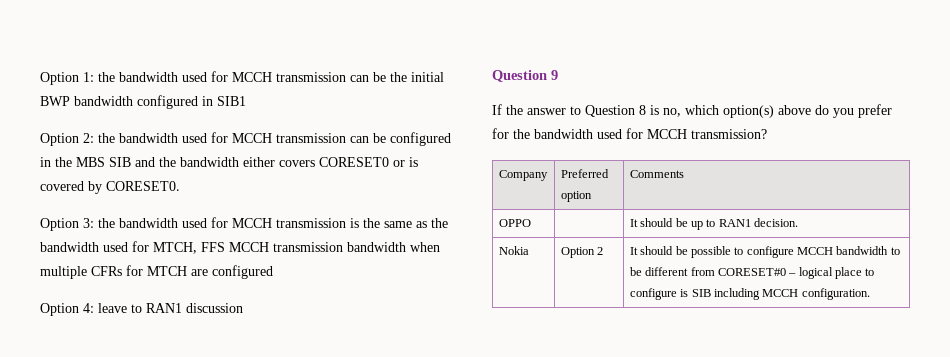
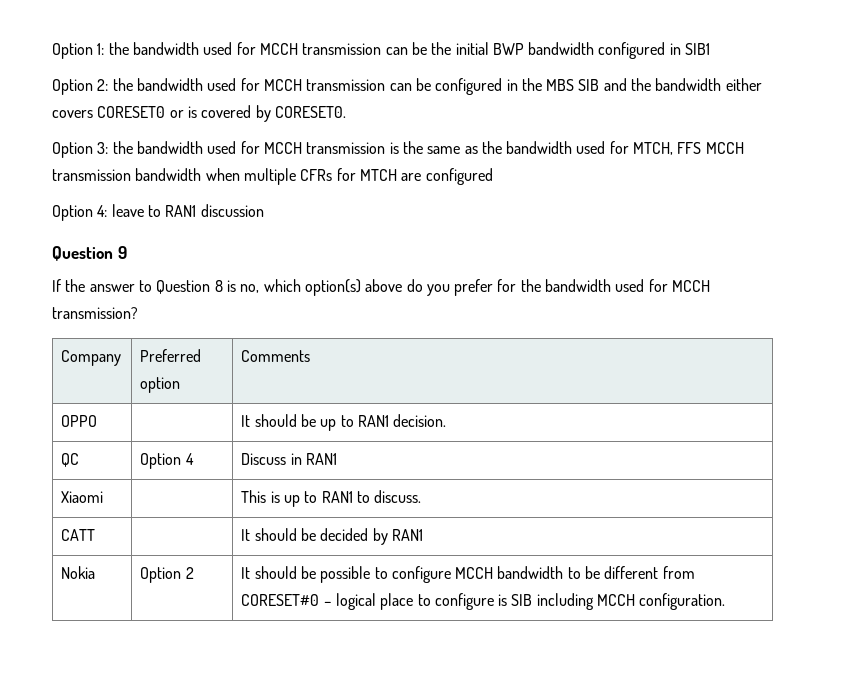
+ QC | Option 4 | Discuss in RAN1
+ Xiaomi | | This is up to RAN1 to discuss.
+ CATT | | It should be decided by RAN1

